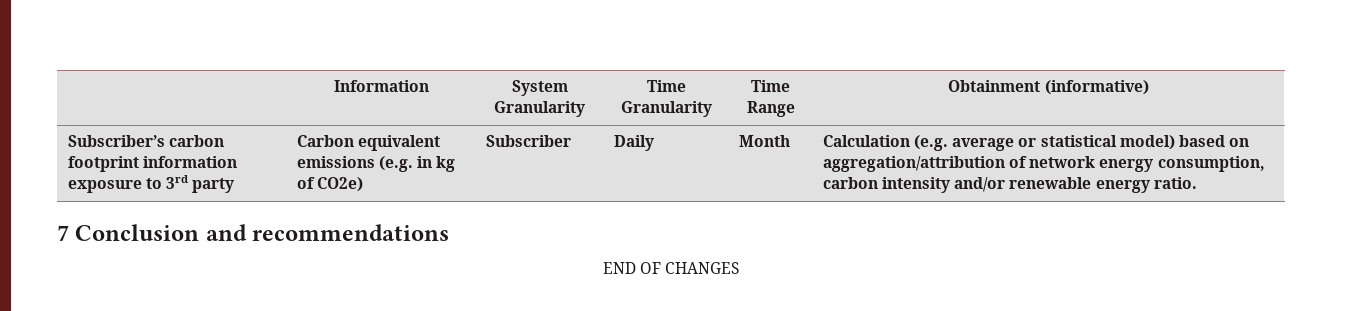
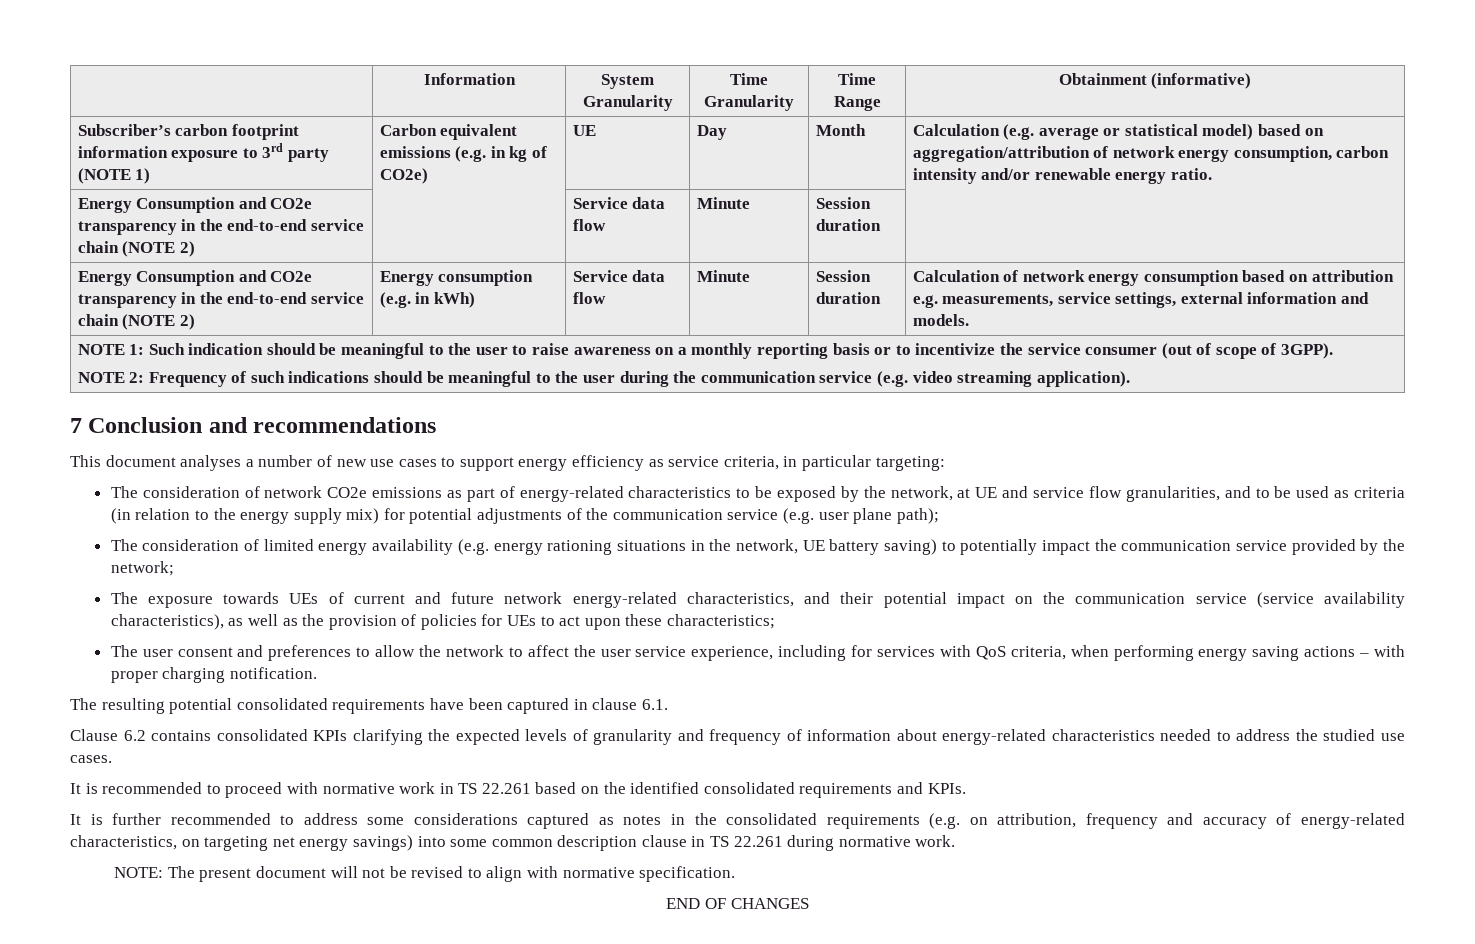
- Subscriber’s carbon footprint information exposure to 3rd party | Carbon equivalent emissions (e.g. in kg of CO2e) | Subscriber | Daily | Month | Calculation (e.g. average or statistical model) based on aggregation/attribution of network energy consumption, carbon intensity and/or renewable energy ratio.
+ Subscriber’s carbon footprint information exposure to 3rd party (NOTE 1) | Carbon equivalent emissions (e.g. in kg of CO2e) | UE | Day | Month | Calculation (e.g. average or statistical model) based on aggregation/attribution of network energy consumption, carbon intensity and/or renewable energy ratio.
+ Energy Consumption and CO2e transparency in the end-to-end service chain (NOTE 2) | | Service data flow | Minute | Session duration |
+ Energy Consumption and CO2e transparency in the end-to-end service chain (NOTE 2) | Energy consumption (e.g. in kWh) | Service data flow | Minute | Session duration | Calculation of network energy consumption based on attribution e.g. measurements, service settings, external information and models.
+ NOTE 1: Such indication should be meaningful to the user to raise awareness on a monthly reporting basis or to incentivize the service consumer (out of scope of 3GPP).
+ NOTE 2: Frequency of such indications should be meaningful to the user during the communication service (e.g. video streaming application).
  7 Conclusion and recommendations
+ This document analyses a number of new use cases to support energy efficiency as service criteria, in particular targeting:
+ The consideration of network CO2e emissions as part of energy-related characteristics to be exposed by the network, at UE and service flow granularities, and to be used as criteria (in relation to the energy supply mix) for potential adjustments of the communication service (e.g. user plane path);
+ The consideration of limited energy availability (e.g. energy rationing situations in the network, UE battery saving) to potentially impact the communication service provided by the network;
+ The exposure towards UEs of current and future network energy-related characteristics, and their potential impact on the communication service (service availability characteristics), as well as the provision of policies for UEs to act upon these characteristics;
+ The user consent and preferences to allow the network to affect the user service experience, including for services with QoS criteria, when performing energy saving actions – with proper charging notification.
+ The resulting potential consolidated requirements have been captured in clause 6.1.
+ Clause 6.2 contains consolidated KPIs clarifying the expected levels of granularity and frequency of information about energy-related characteristics needed to address the studied use cases.
+ It is recommended to proceed with normative work in TS 22.261 based on the identified consolidated requirements and KPIs.
+ It is further recommended to address some considerations captured as notes in the consolidated requirements (e.g. on attribution, frequency and accuracy of energy-related characteristics, on targeting net energy savings) into some common description clause in TS 22.261 during normative work.
+ NOTE: The present document will not be revised to align with normative specification.

